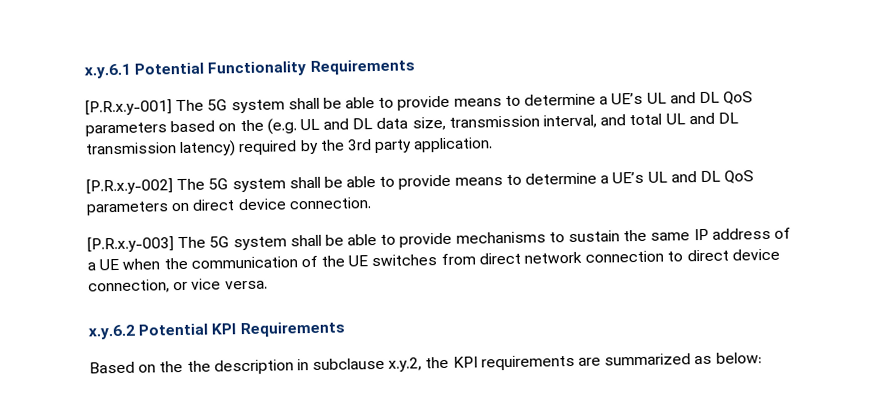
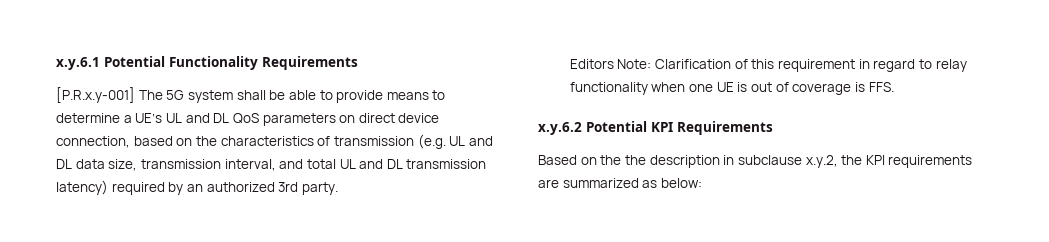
- [P.R.x.y-001] The 5G system shall be able to provide means to determine a UE’s UL and DL QoS parameters based on the (e.g. UL and DL data size, transmission interval, and total UL and DL transmission latency) required by the 3rd party application.
- [P.R.x.y-002] The 5G system shall be able to provide means to determine a UE’s UL and DL QoS parameters on direct device connection.
- [P.R.x.y-003] The 5G system shall be able to provide mechanisms to sustain the same IP address of a UE when the communication of the UE switches from direct network connection to direct device connection, or vice versa.
+ [P.R.x.y-001] The 5G system shall be able to provide means to determine a UE’s UL and DL QoS parameters on direct device connection, based on the characteristics of transmission (e.g. UL and DL data size, transmission interval, and total UL and DL transmission latency) required by an authorized 3rd party.
+ Editors Note: Clarification of this requirement in regard to relay functionality when one UE is out of coverage is FFS.

